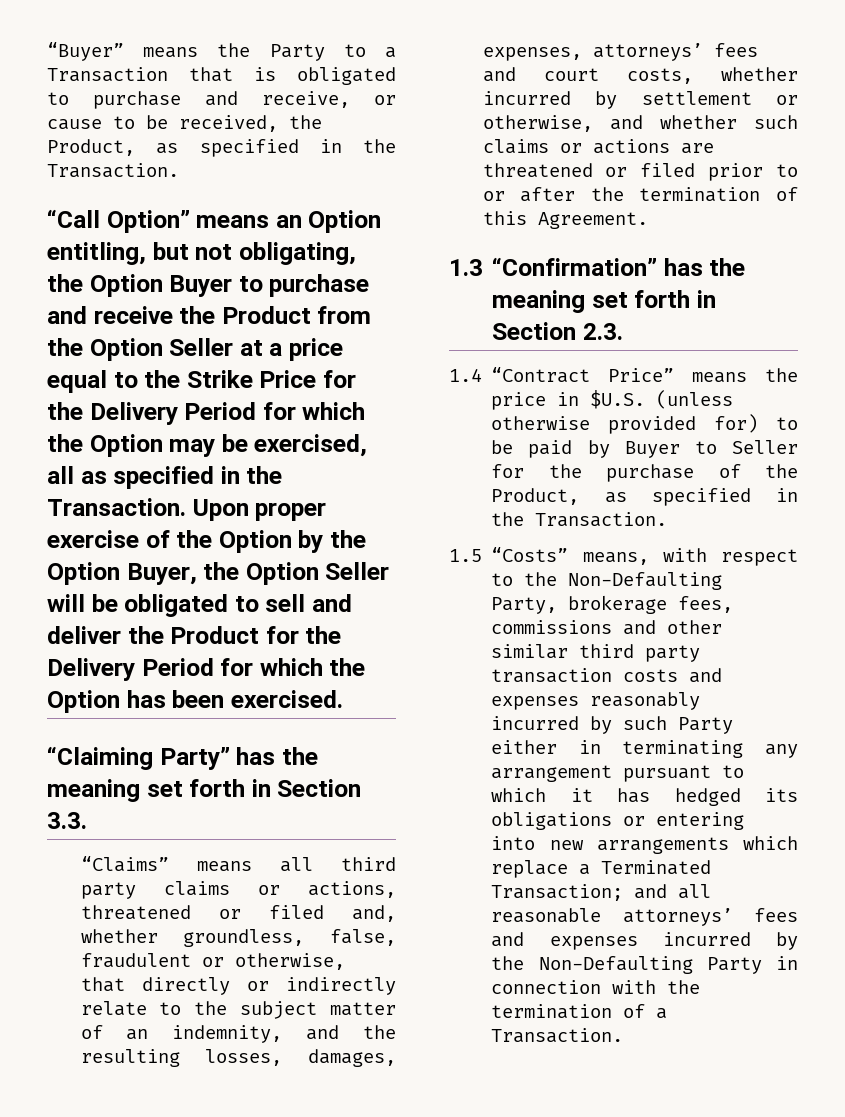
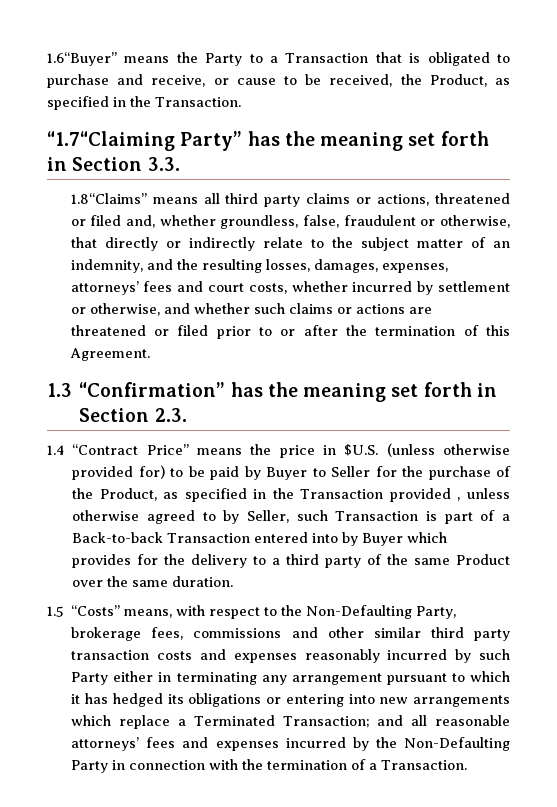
- “Buyer” means the Party to a Transaction that is obligated to purchase and receive, or cause to be received, the Product, as specified in the Transaction.
+ 1.6“Buyer” means the Party to a Transaction that is obligated to purchase and receive, or cause to be received, the Product, as specified in the Transaction.
- “Call Option” means an Option entitling, but not obligating, the Option Buyer to purchase and receive the Product from the Option Seller at a price equal to the Strike Price for the Delivery Period for which the Option may be exercised, all as specified in the Transaction. Upon proper exercise of the Option by the Option Buyer, the Option Seller will be obligated to sell and deliver the Product for the Delivery Period for which the Option has been exercised.
- “Claiming Party” has the meaning set forth in Section 3.3.
+ “1.7“Claiming Party” has the meaning set forth in Section 3.3.
- “Claims” means all third party claims or actions, threatened or filed and, whether groundless, false, fraudulent or otherwise, that directly or indirectly relate to the subject matter of an indemnity, and the resulting losses, damages, expenses, attorneys’ fees and court costs, whether incurred by settlement or otherwise, and whether such claims or actions are threatened or filed prior to or after the termination of this Agreement.
+ 1.8“Claims” means all third party claims or actions, threatened or filed and, whether groundless, false, fraudulent or otherwise, that directly or indirectly relate to the subject matter of an indemnity, and the resulting losses, damages, expenses, attorneys’ fees and court costs, whether incurred by settlement or otherwise, and whether such claims or actions are threatened or filed prior to or after the termination of this Agreement.
- 1.4 “Contract Price” means the price in $U.S. (unless otherwise provided for) to be paid by Buyer to Seller for the purchase of the Product, as specified in the Transaction.
+ 1.4 “Contract Price” means the price in $U.S. (unless otherwise provided for) to be paid by Buyer to Seller for the purchase of the Product, as specified in the Transaction provided , unless otherwise agreed to by Seller, such Transaction is part of a Back-to-back Transaction entered into by Buyer which provides for the delivery to a third party of the same Product over the same duration.

